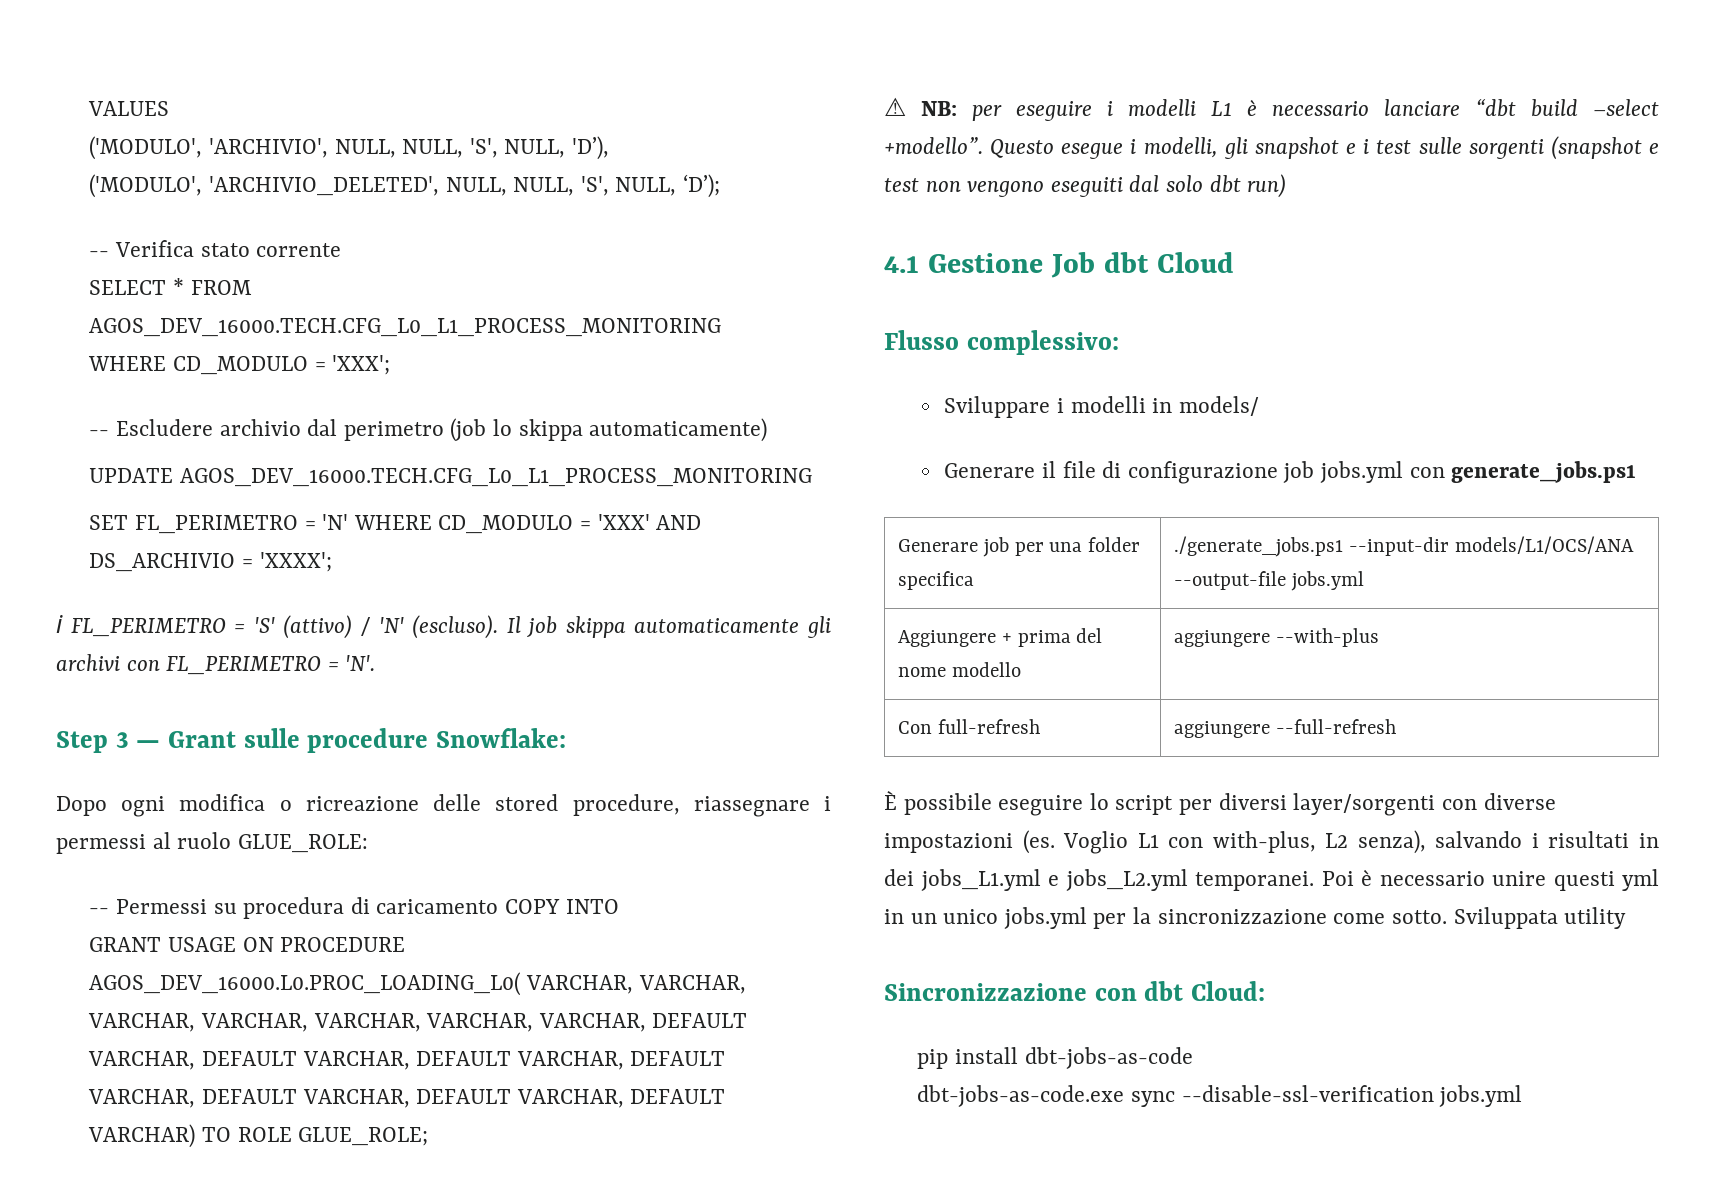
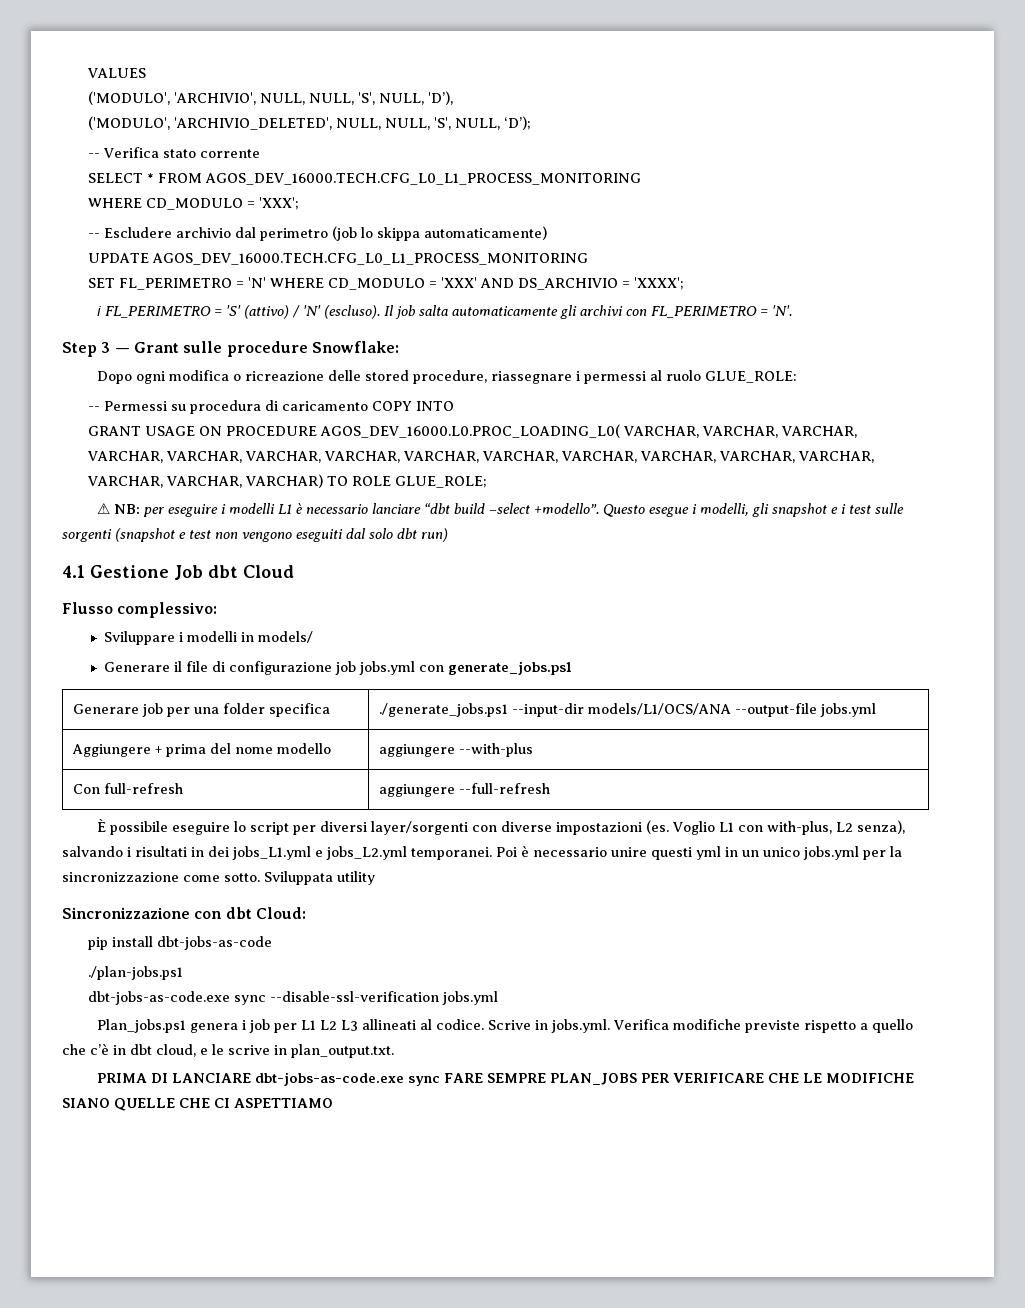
- Il job skippa automaticamente gli archivi con FL_PERIMETRO = 'N'.
+ Il job salta automaticamente gli archivi con FL_PERIMETRO = 'N'.
- GRANT USAGE ON PROCEDURE AGOS_DEV_16000.L0.PROC_LOADING_L0( VARCHAR, VARCHAR, VARCHAR, VARCHAR, VARCHAR, VARCHAR, VARCHAR, DEFAULT VARCHAR, DEFAULT VARCHAR, DEFAULT VARCHAR, DEFAULT VARCHAR, DEFAULT VARCHAR, DEFAULT VARCHAR, DEFAULT VARCHAR) TO ROLE GLUE_ROLE;
+ GRANT USAGE ON PROCEDURE AGOS_DEV_16000.L0.PROC_LOADING_L0( VARCHAR, VARCHAR, VARCHAR, VARCHAR, VARCHAR, VARCHAR, VARCHAR, VARCHAR, VARCHAR, VARCHAR, VARCHAR, VARCHAR, VARCHAR, VARCHAR, VARCHAR, VARCHAR) TO ROLE GLUE_ROLE;
+ ./plan-jobs.ps1
+ Plan_jobs.ps1 genera i job per L1 L2 L3 allineati al codice. Scrive in jobs.yml. Verifica modifiche previste rispetto a quello che c’è in dbt cloud, e le scrive in plan_output.txt.
+ PRIMA DI LANCIARE dbt-jobs-as-code.exe sync FARE SEMPRE PLAN_JOBS PER VERIFICARE CHE LE MODIFICHE SIANO QUELLE CHE CI ASPETTIAMO

